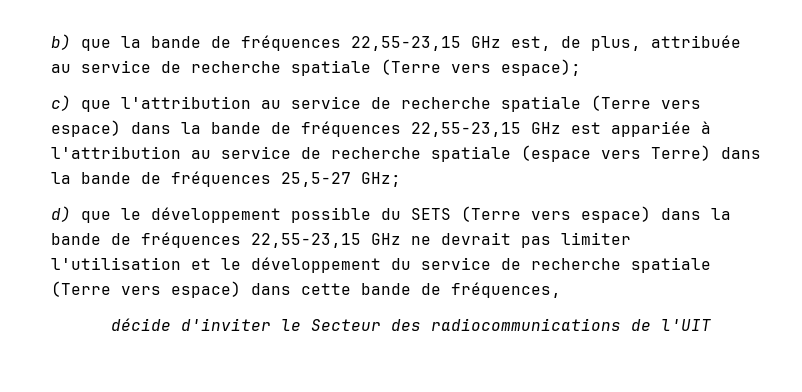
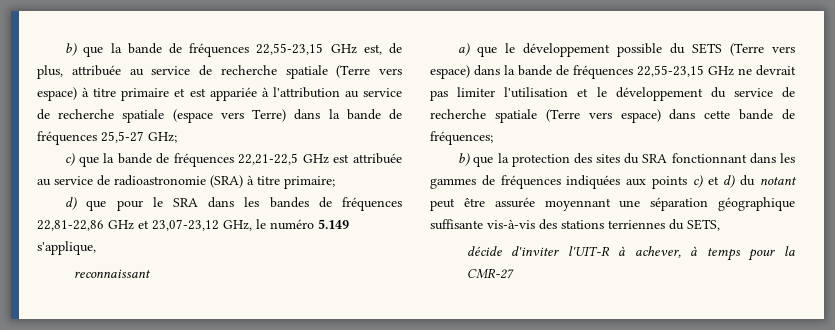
- b) que la bande de fréquences 22,55-23,15 GHz est, de plus, attribuée au service de recherche spatiale (Terre vers espace);
- c) que l'attribution au service de recherche spatiale (Terre vers espace) dans la bande de fréquences 22,55-23,15 GHz est appariée à l'attribution au service de recherche spatiale (espace vers Terre) dans la bande de fréquences 25,5-27 GHz;
+ b) que la bande de fréquences 22,55-23,15 GHz est, de plus, attribuée au service de recherche spatiale (Terre vers espace) à titre primaire et est appariée à l'attribution au service de recherche spatiale (espace vers Terre) dans la bande de fréquences 25,5-27 GHz;
- d) que le développement possible du SETS (Terre vers espace) dans la bande de fréquences 22,55-23,15 GHz ne devrait pas limiter l'utilisation et le développement du service de recherche spatiale (Terre vers espace) dans cette bande de fréquences,
- décide d'inviter le Secteur des radiocommunications de l'UIT
+ c) que la bande de fréquences 22,21-22,5 GHz est attribuée au service de radioastronomie (SRA) à titre primaire;
+ d) que pour le SRA dans les bandes de fréquences 22,81-22,86 GHz et 23,07-23,12 GHz, le numéro 5.149 s'applique,
+ reconnaissant
+ a) que le développement possible du SETS (Terre vers espace) dans la bande de fréquences 22,55-23,15 GHz ne devrait pas limiter l'utilisation et le développement du service de recherche spatiale (Terre vers espace) dans cette bande de fréquences;
+ b) que la protection des sites du SRA fonctionnant dans les gammes de fréquences indiquées aux points c) et d) du notant peut être assurée moyennant une séparation géographique suffisante vis-à-vis des stations terriennes du SETS,
+ décide d'inviter l'UIT-R à achever, à temps pour la CMR-27

